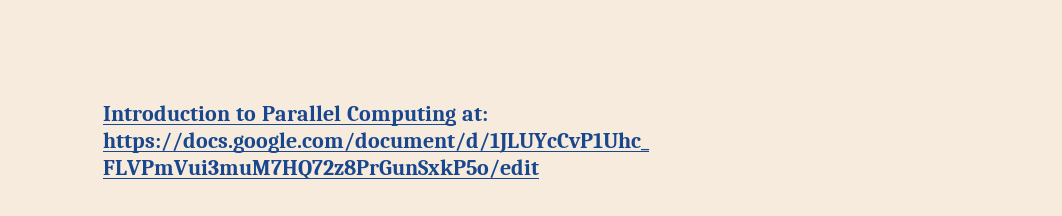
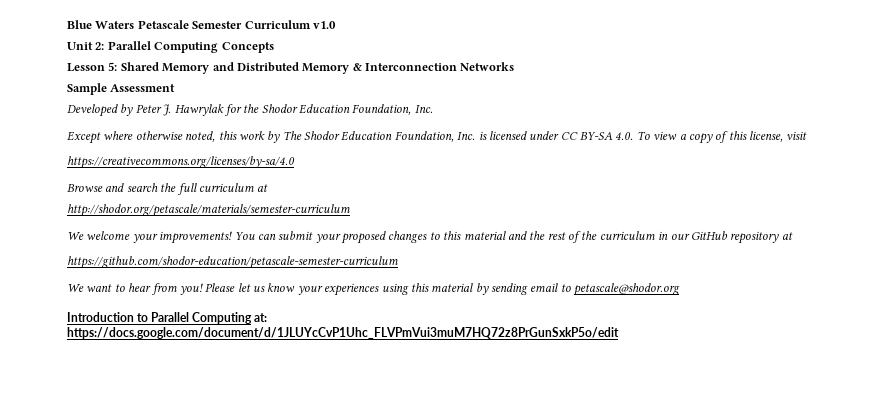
+ Blue Waters Petascale Semester Curriculum v1.0
+ Unit 2: Parallel Computing Concepts
+ Lesson 5: Shared Memory and Distributed Memory & Interconnection Networks
+ Sample Assessment
+ Developed by Peter J. Hawrylak for the Shodor Education Foundation, Inc.
+ Except where otherwise noted, this work by The Shodor Education Foundation, Inc. is licensed under CC BY-SA 4.0. To view a copy of this license, visit
+ https://creativecommons.org/licenses/by-sa/4.0
+ Browse and search the full curriculum at
+ http://shodor.org/petascale/materials/semester-curriculum
+ We welcome your improvements! You can submit your proposed changes to this material and the rest of the curriculum in our GitHub repository at
+ https://github.com/shodor-education/petascale-semester-curriculum
+ We want to hear from you! Please let us know your experiences using this material by sending email to petascale@shodor.org

